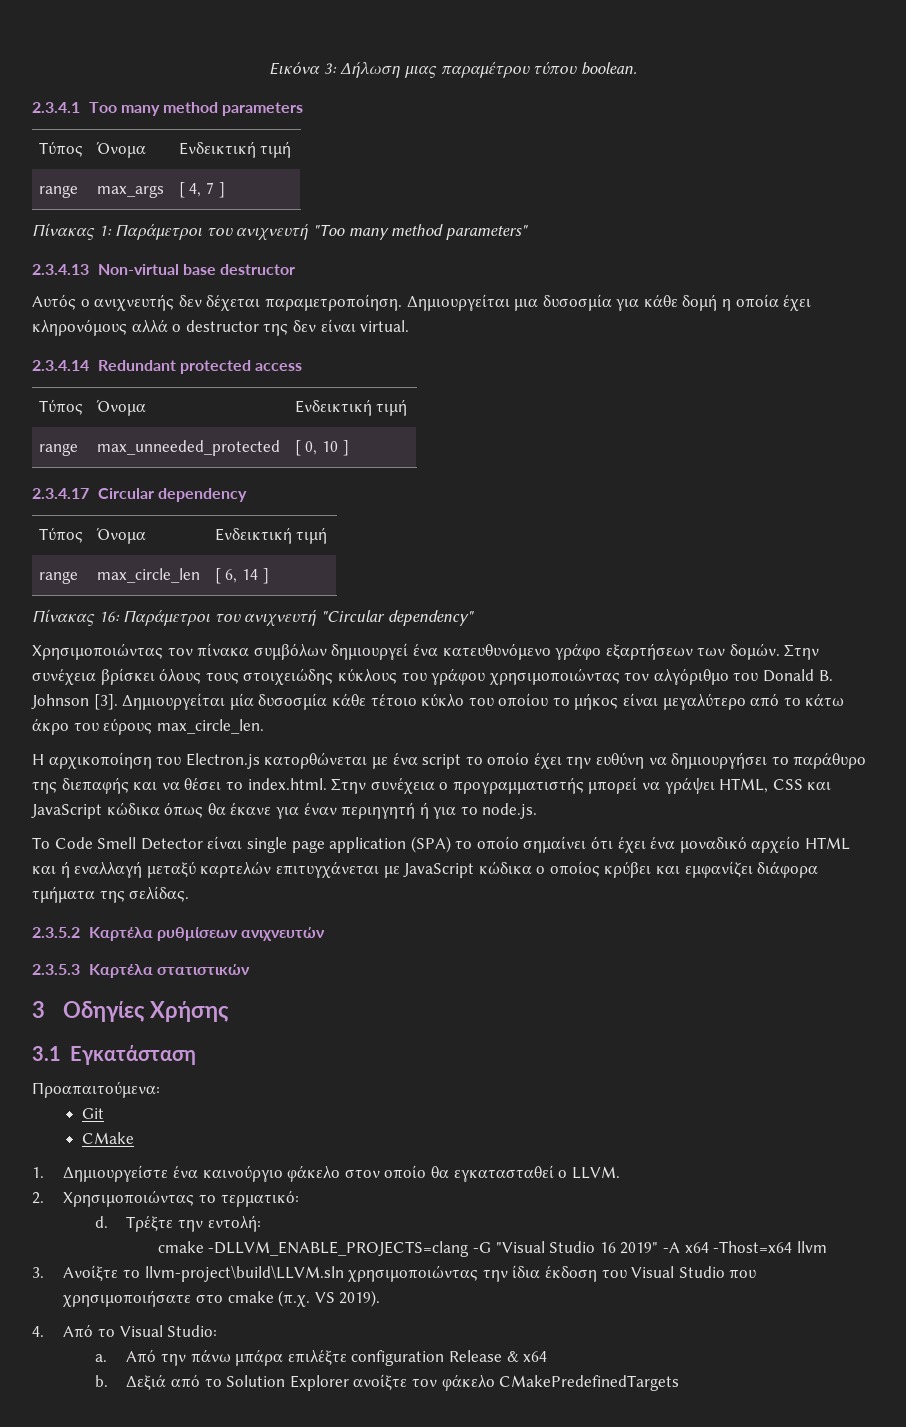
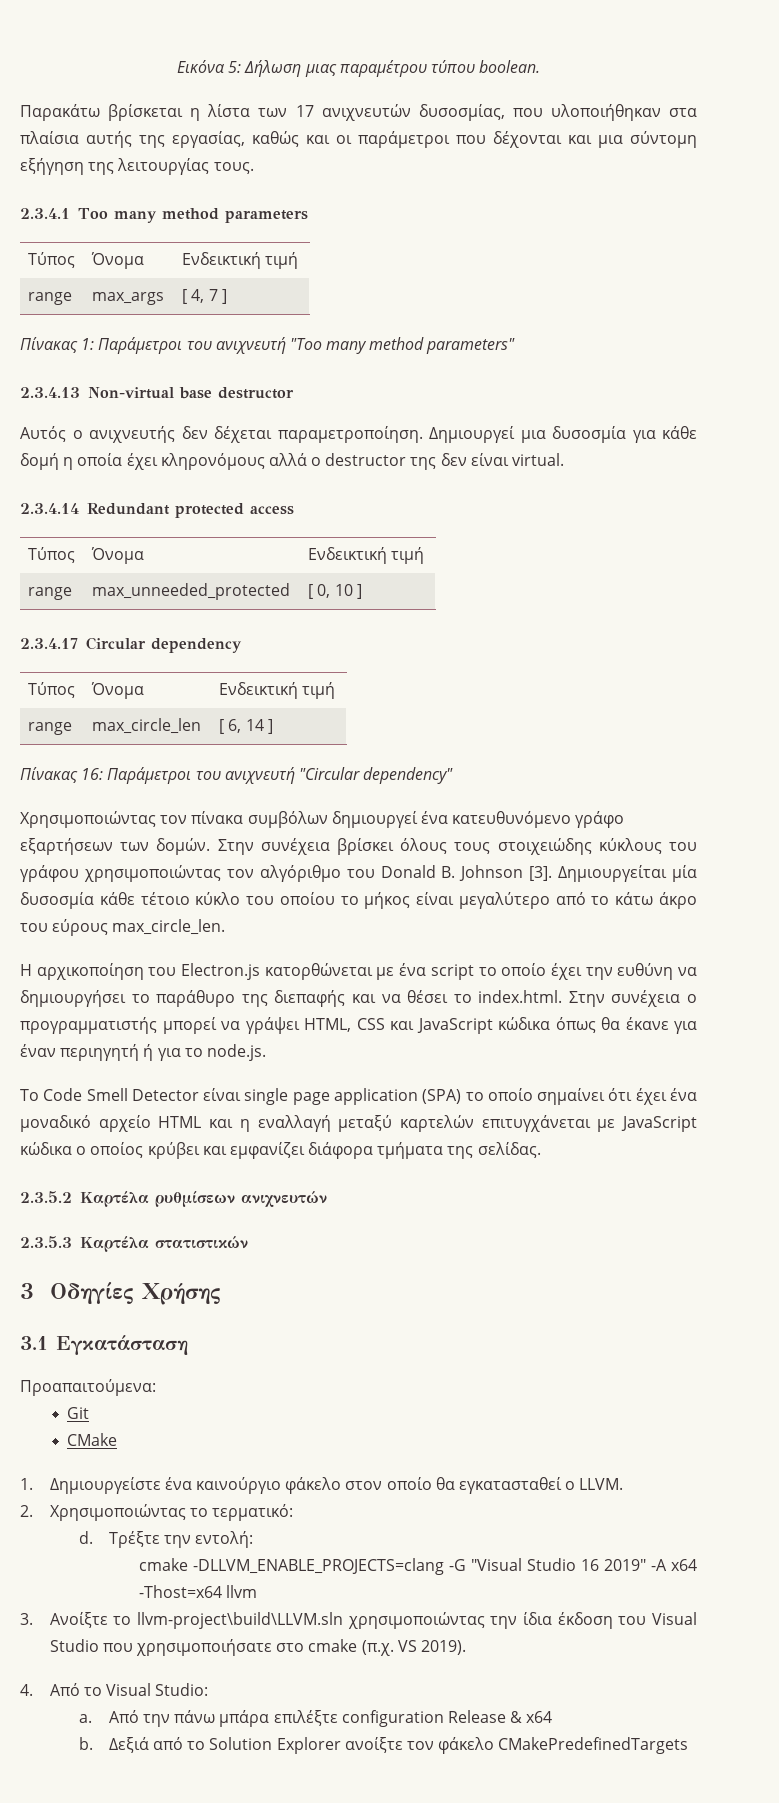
- Εικόνα 3: Δήλωση μιας παραμέτρου τύπου boolean.
+ Εικόνα 5: Δήλωση μιας παραμέτρου τύπου boolean.
+ Παρακάτω βρίσκεται η λίστα των 17 ανιχνευτών δυσοσμίας, που υλοποιήθηκαν στα πλαίσια αυτής της εργασίας, καθώς και οι παράμετροι που δέχονται και μια σύντομη εξήγηση της λειτουργίας τους.
- Δημιουργείται μια δυσοσμία για κάθε δομή η οποία έχει κληρονόμους αλλά ο destructor της δεν είναι virtual.
+ Δημιουργεί μια δυσοσμία για κάθε δομή η οποία έχει κληρονόμους αλλά ο destructor της δεν είναι virtual.
- Το Code Smell Detector είναι single page application (SPA) το οποίο σημαίνει ότι έχει ένα μοναδικό αρχείο HTML και ή εναλλαγή μεταξύ καρτελών επιτυγχάνεται με JavaScript κώδικα ο οποίος κρύβει και εμφανίζει διάφορα τμήματα της σελίδας.
+ Το Code Smell Detector είναι single page application (SPA) το οποίο σημαίνει ότι έχει ένα μοναδικό αρχείο HTML και η εναλλαγή μεταξύ καρτελών επιτυγχάνεται με JavaScript κώδικα ο οποίος κρύβει και εμφανίζει διάφορα τμήματα της σελίδας.

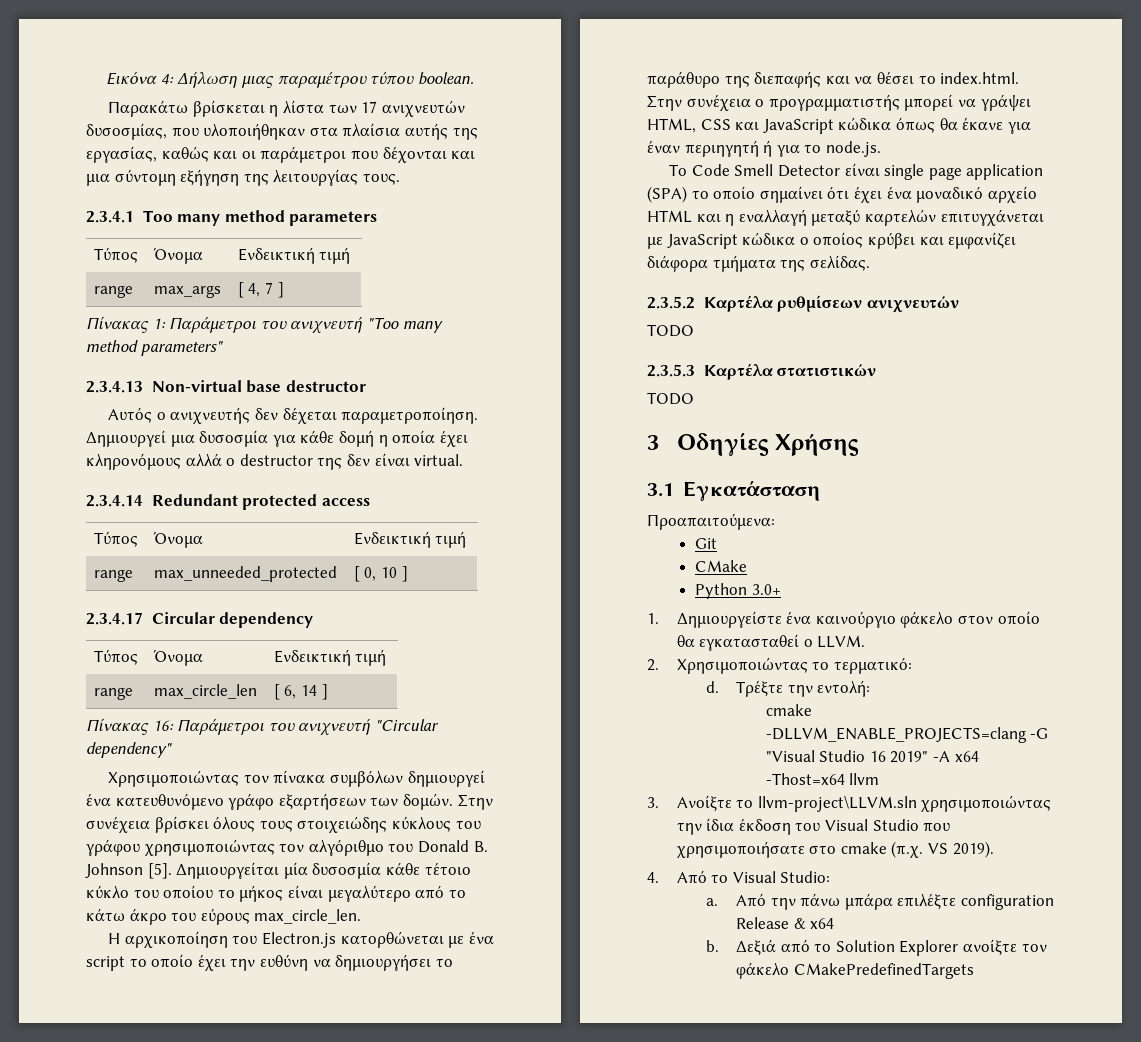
- Εικόνα 5: Δήλωση μιας παραμέτρου τύπου boolean.
+ Εικόνα 4: Δήλωση μιας παραμέτρου τύπου boolean.
- Στην συνέχεια βρίσκει όλους τους στοιχειώδης κύκλους του γράφου χρησιμοποιώντας τον αλγόριθμο του Donald B. Johnson [3].
+ Στην συνέχεια βρίσκει όλους τους στοιχειώδης κύκλους του γράφου χρησιμοποιώντας τον αλγόριθμο του Donald B. Johnson [5].
  2.3.5.2 Καρτέλα ρυθμίσεων ανιχνευτών
+ TODO
  2.3.5.3 Καρτέλα στατιστικών
+ TODO
+ Python 3.0+
- 3. Ανοίξτε το llvm-project\build\LLVM.sln χρησιμοποιώντας την ίδια έκδοση του Visual Studio που χρησιμοποιήσατε στο cmake (π.χ. VS 2019).
+ 3. Ανοίξτε το llvm-project\LLVM.sln χρησιμοποιώντας την ίδια έκδοση του Visual Studio που χρησιμοποιήσατε στο cmake (π.χ. VS 2019).

